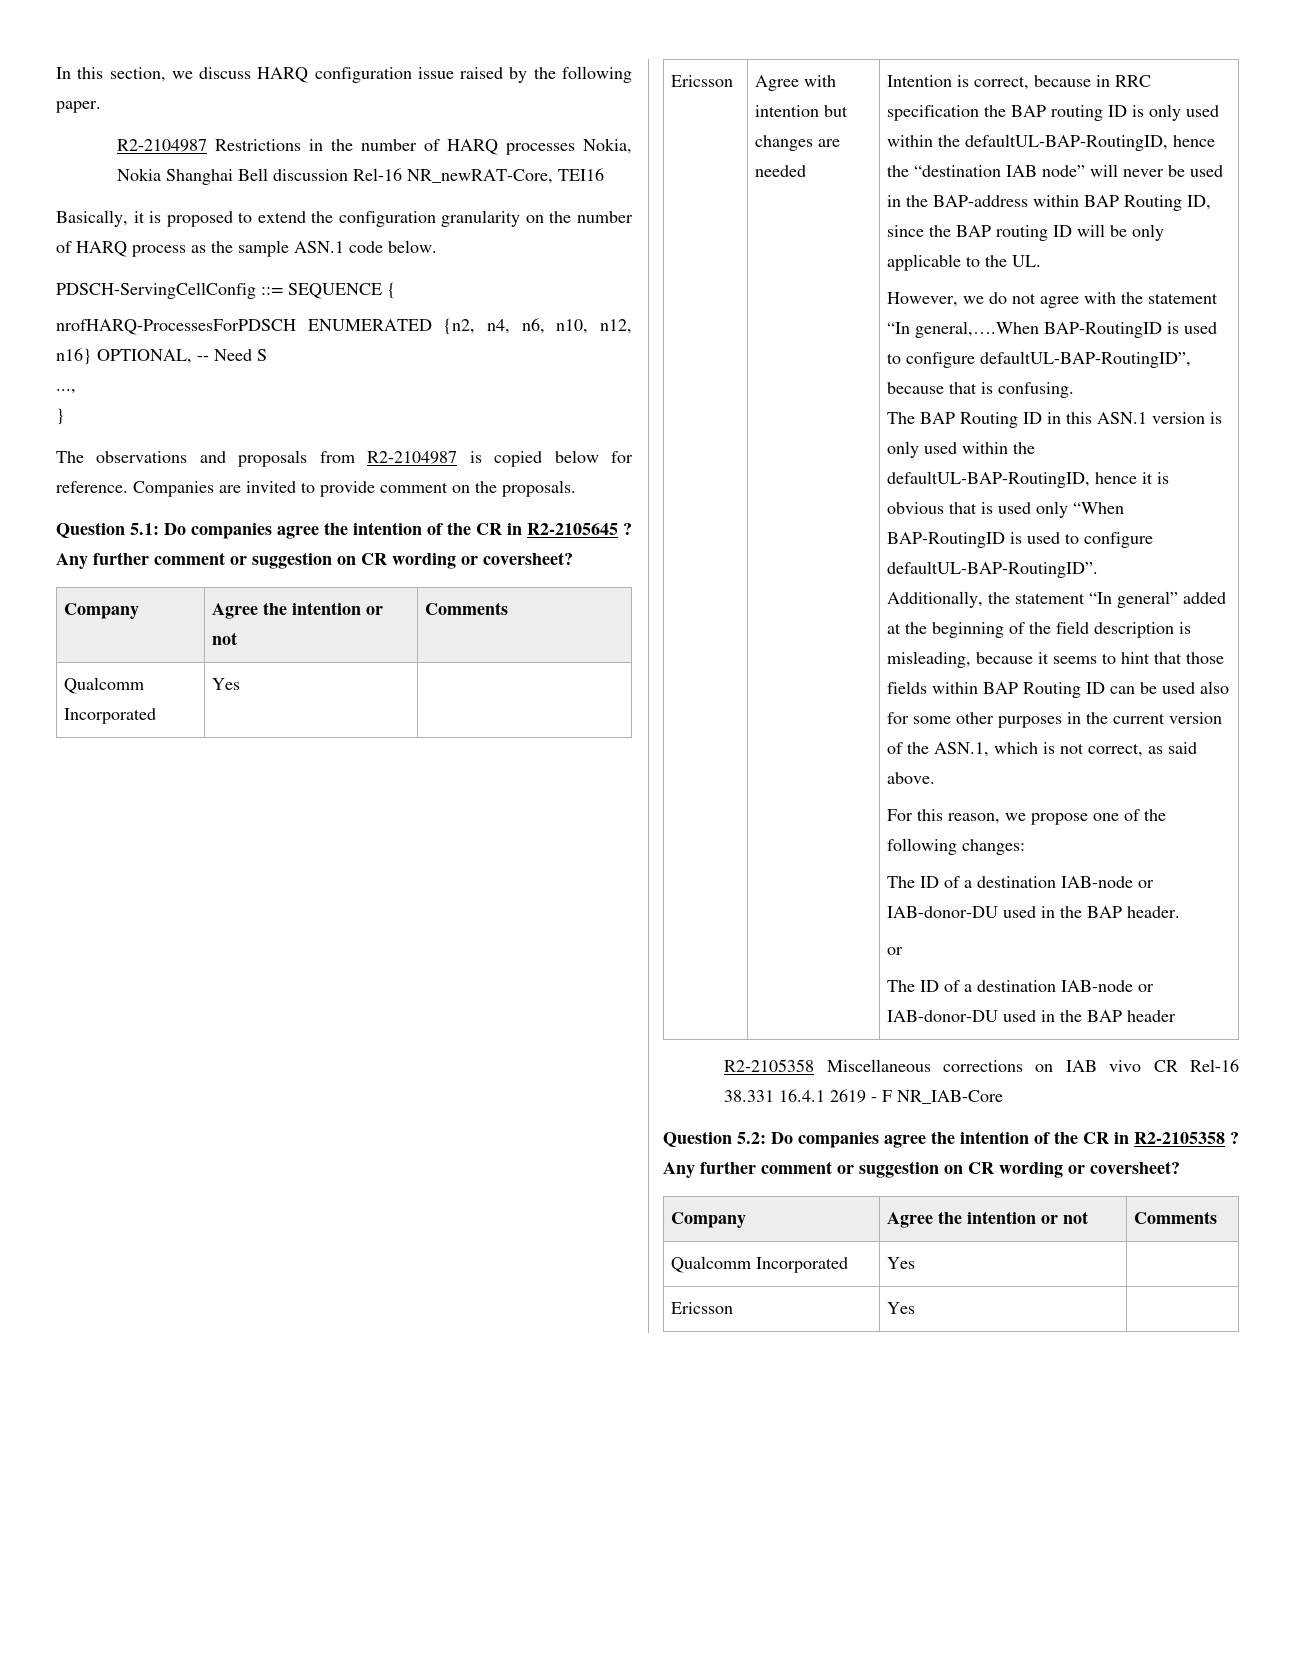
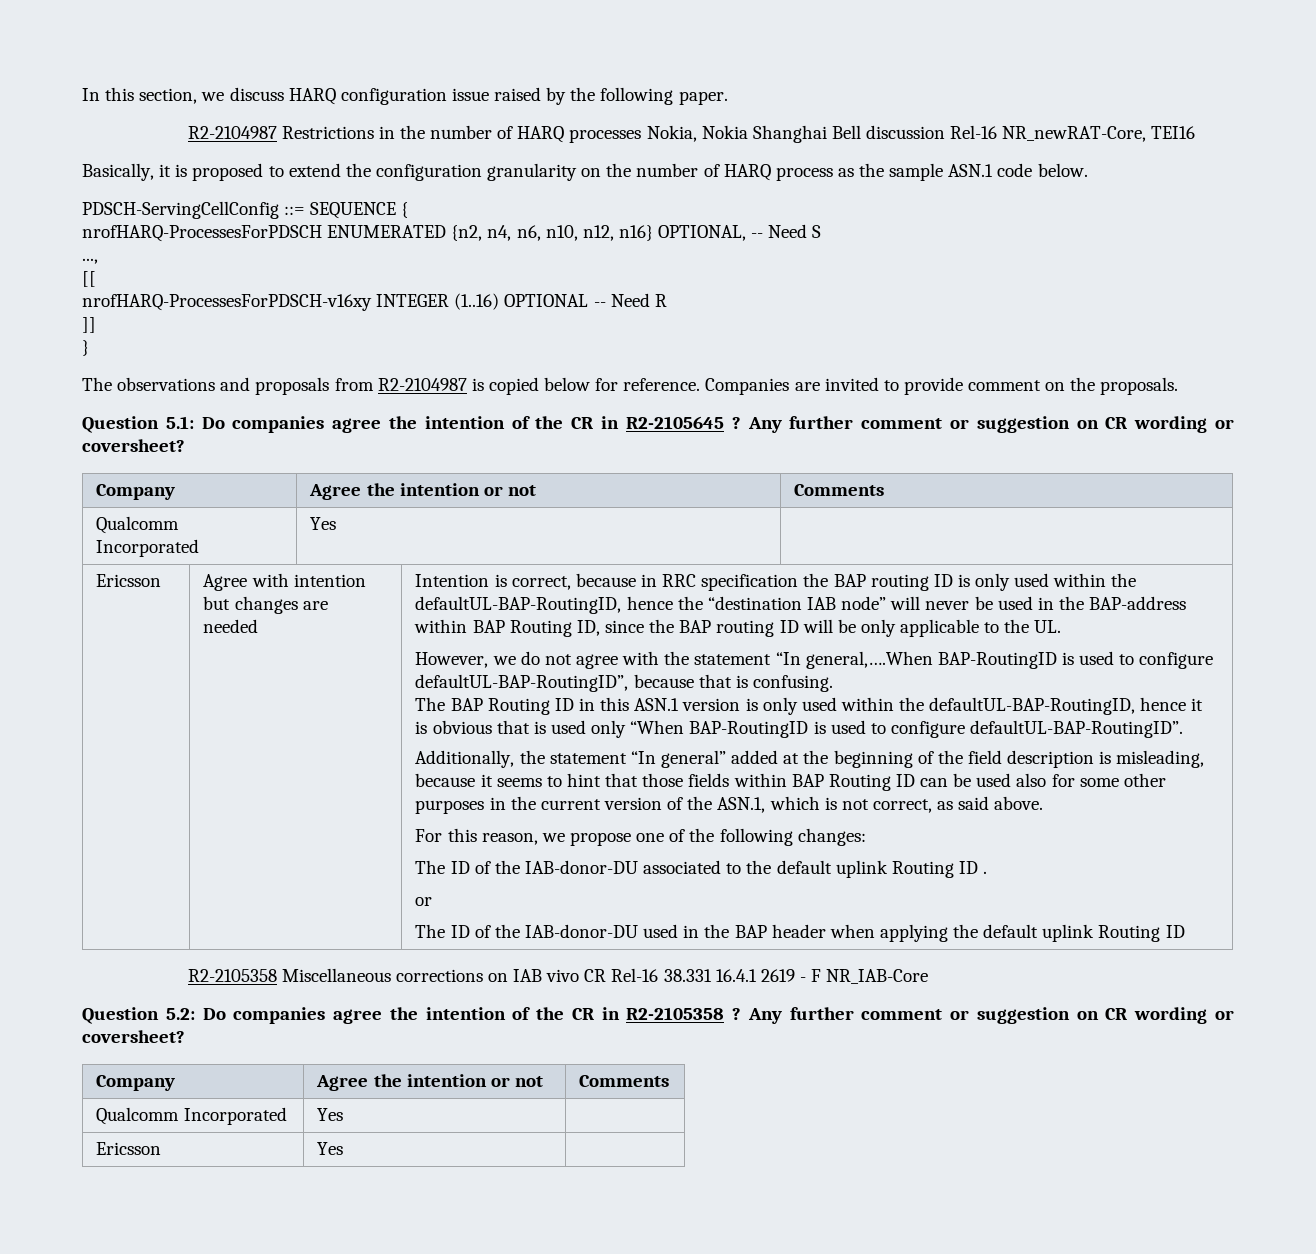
+ [[
+ nrofHARQ-ProcessesForPDSCH-v16xy INTEGER (1..16) OPTIONAL -- Need R
+ ]]
- The ID of a destination IAB-node or IAB-donor-DU used in the BAP header.
+ The ID of the IAB-donor-DU associated to the default uplink Routing ID .
- The ID of a destination IAB-node or IAB-donor-DU used in the BAP header
+ The ID of the IAB-donor-DU used in the BAP header when applying the default uplink Routing ID

